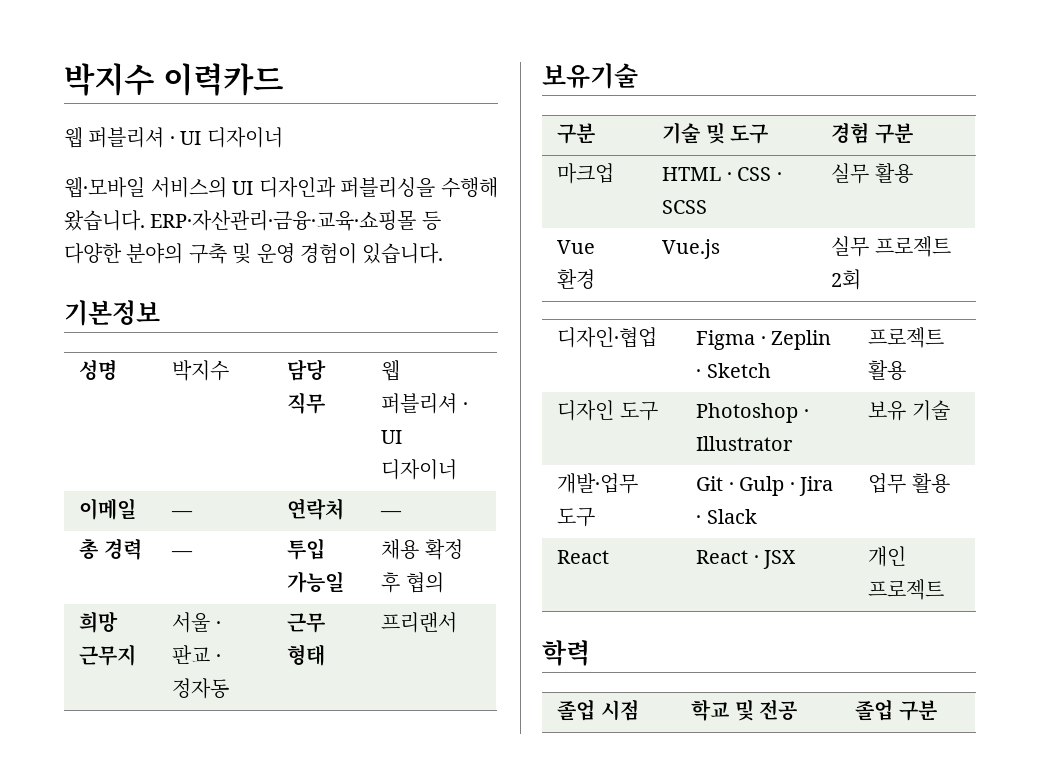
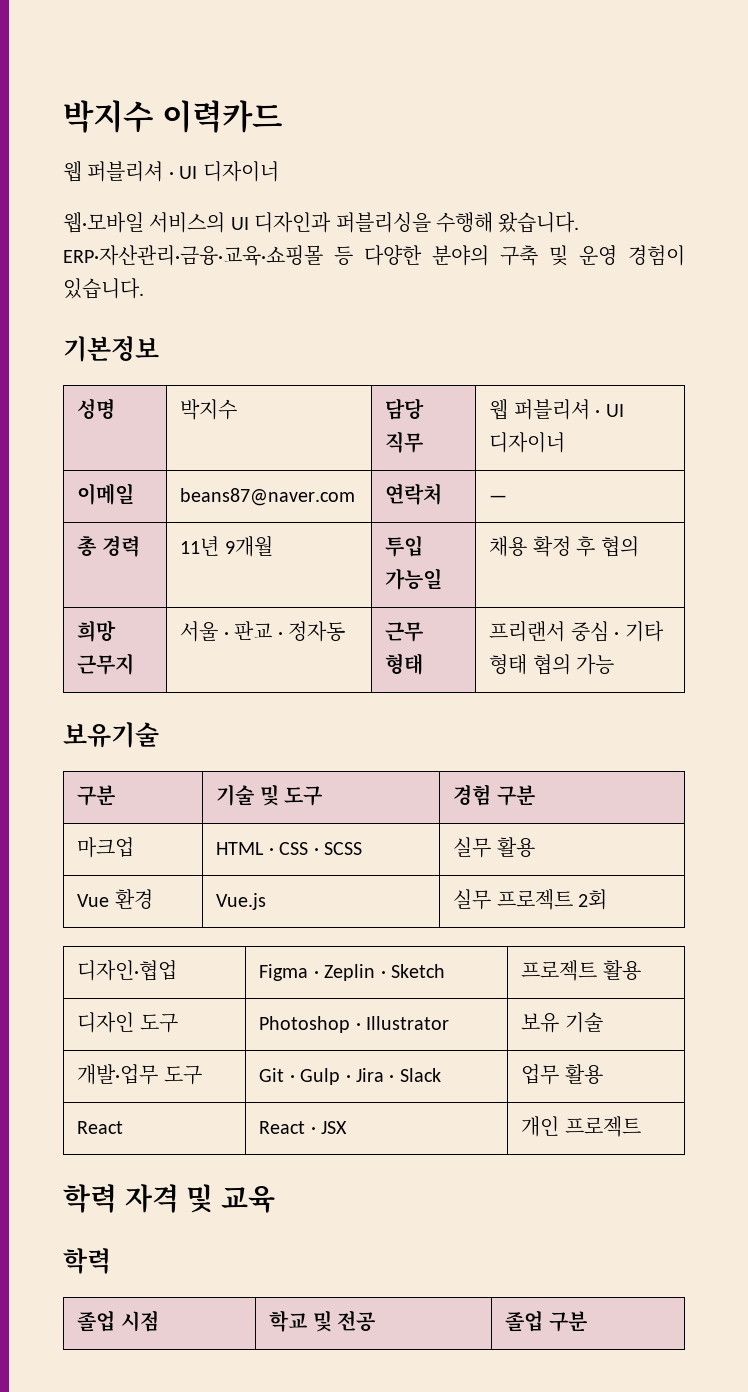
- 이메일 | — | 연락처 | —
+ 이메일 | beans87@naver.com | 연락처 | —
- 총 경력 | — | 투입 가능일 | 채용 확정 후 협의
+ 총 경력 | 11년 9개월 | 투입 가능일 | 채용 확정 후 협의
- 희망 근무지 | 서울 · 판교 · 정자동 | 근무 형태 | 프리랜서
+ 희망 근무지 | 서울 · 판교 · 정자동 | 근무 형태 | 프리랜서 중심 · 기타 형태 협의 가능
+ 학력 자격 및 교육

